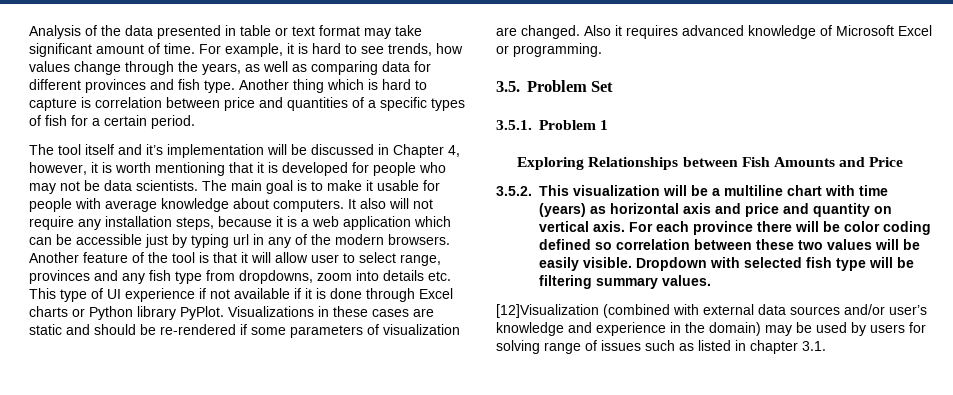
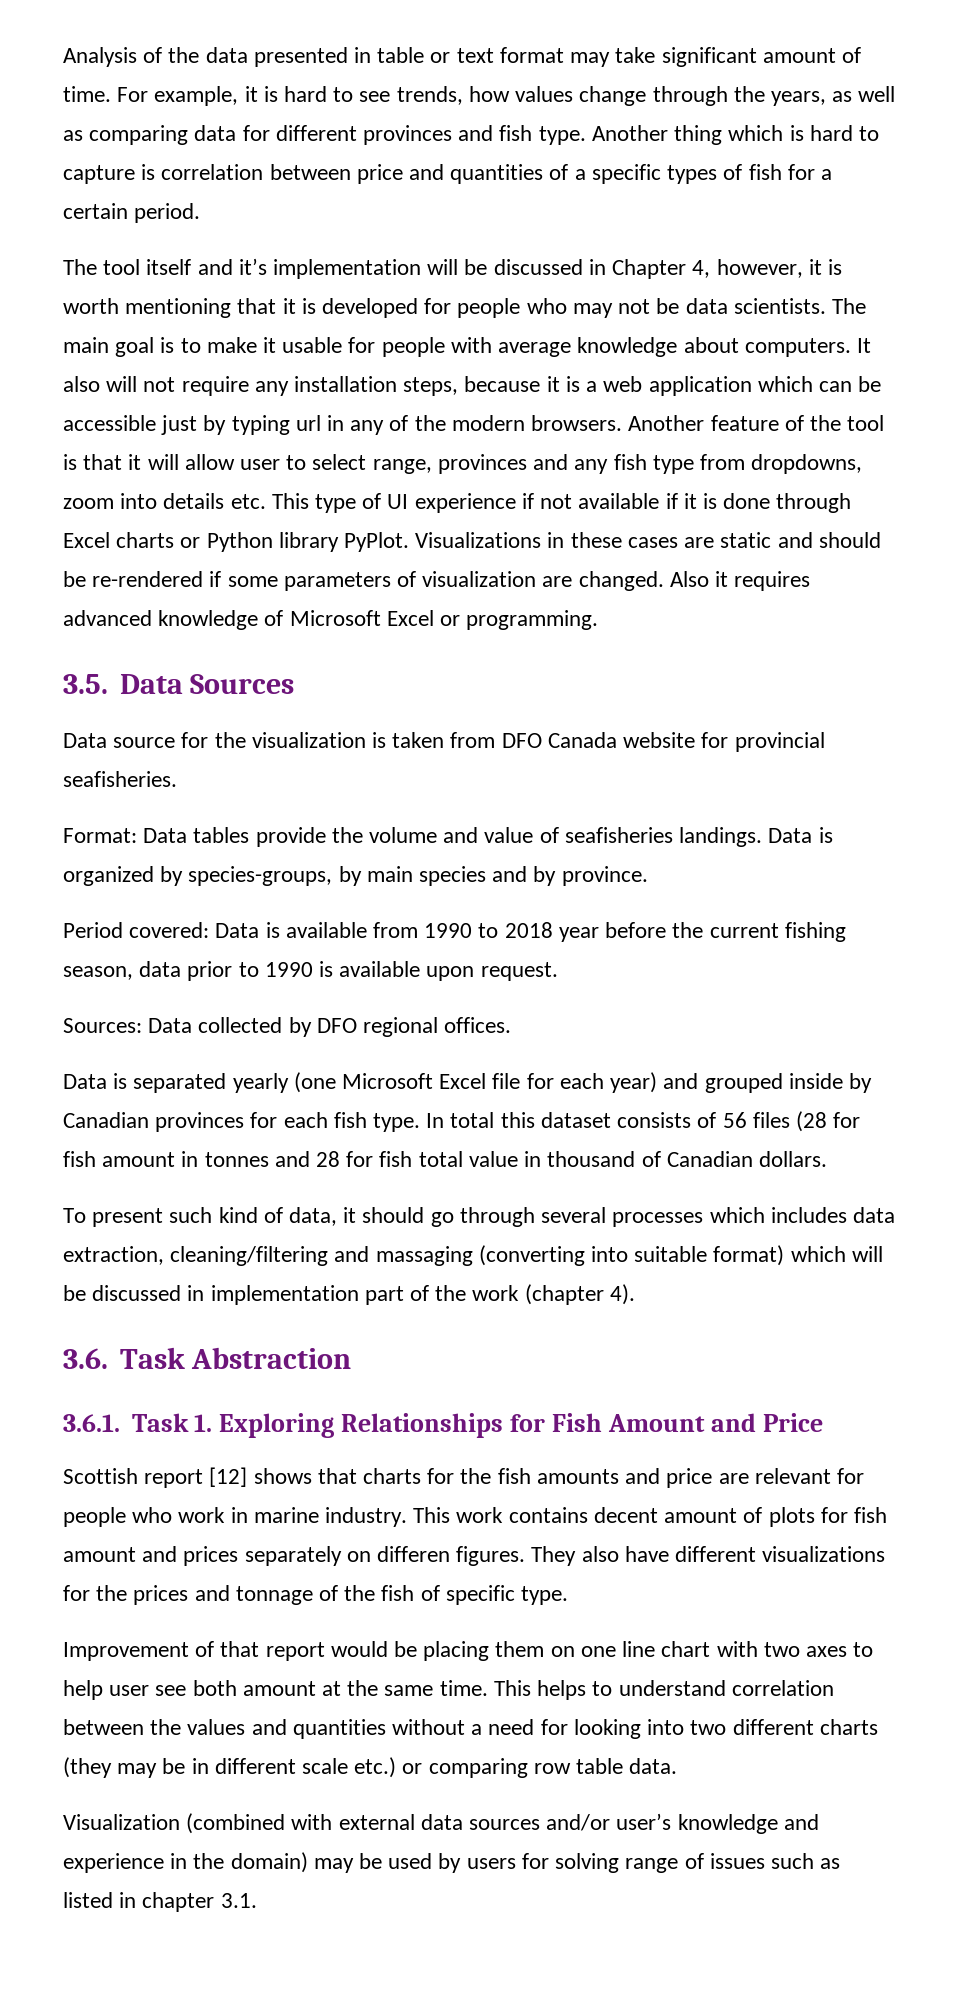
- 3.5. Problem Set
- 3.5.1. Problem 1
- Exploring Relationships between Fish Amounts and Price
- 3.5.2. This visualization will be a multiline chart with time (years) as horizontal axis and price and quantity on vertical axis. For each province there will be color coding defined so correlation between these two values will be easily visible. Dropdown with selected fish type will be filtering summary values.
- [12]Visualization (combined with external data sources and/or user’s knowledge and experience in the domain) may be used by users for solving range of issues such as listed in chapter 3.1.
+ 3.5. Data Sources
+ Data source for the visualization is taken from DFO Canada website for provincial seafisheries.
+ Format: Data tables provide the volume and value of seafisheries landings. Data is organized by species-groups, by main species and by province.
+ Period covered: Data is available from 1990 to 2018 year before the current fishing season, data prior to 1990 is available upon request.
+ Sources: Data collected by DFO regional offices.
+ Data is separated yearly (one Microsoft Excel file for each year) and grouped inside by Canadian provinces for each fish type. In total this dataset consists of 56 files (28 for fish amount in tonnes and 28 for fish total value in thousand of Canadian dollars.
+ To present such kind of data, it should go through several processes which includes data extraction, cleaning/filtering and massaging (converting into suitable format) which will be discussed in implementation part of the work (chapter 4).
+ 3.6. Task Abstraction
+ 3.6.1. Task 1. Exploring Relationships for Fish Amount and Price
+ Scottish report [12] shows that charts for the fish amounts and price are relevant for people who work in marine industry. This work contains decent amount of plots for fish amount and prices separately on differen figures. They also have different visualizations for the prices and tonnage of the fish of specific type.
+ Improvement of that report would be placing them on one line chart with two axes to help user see both amount at the same time. This helps to understand correlation between the values and quantities without a need for looking into two different charts (they may be in different scale etc.) or comparing row table data.
+ Visualization (combined with external data sources and/or user’s knowledge and experience in the domain) may be used by users for solving range of issues such as listed in chapter 3.1.

